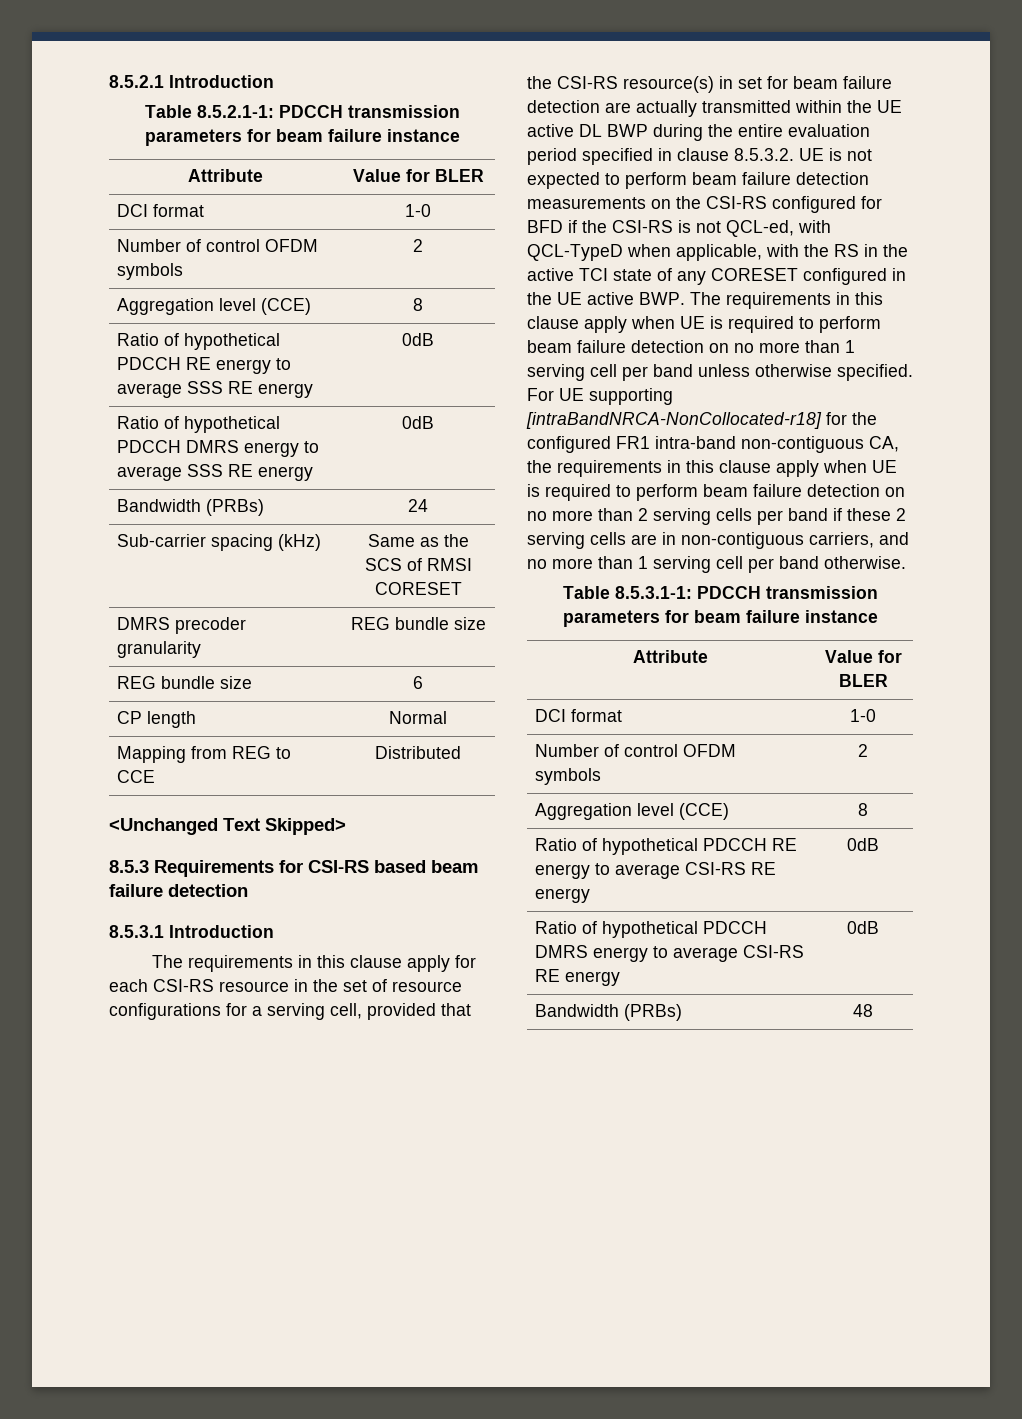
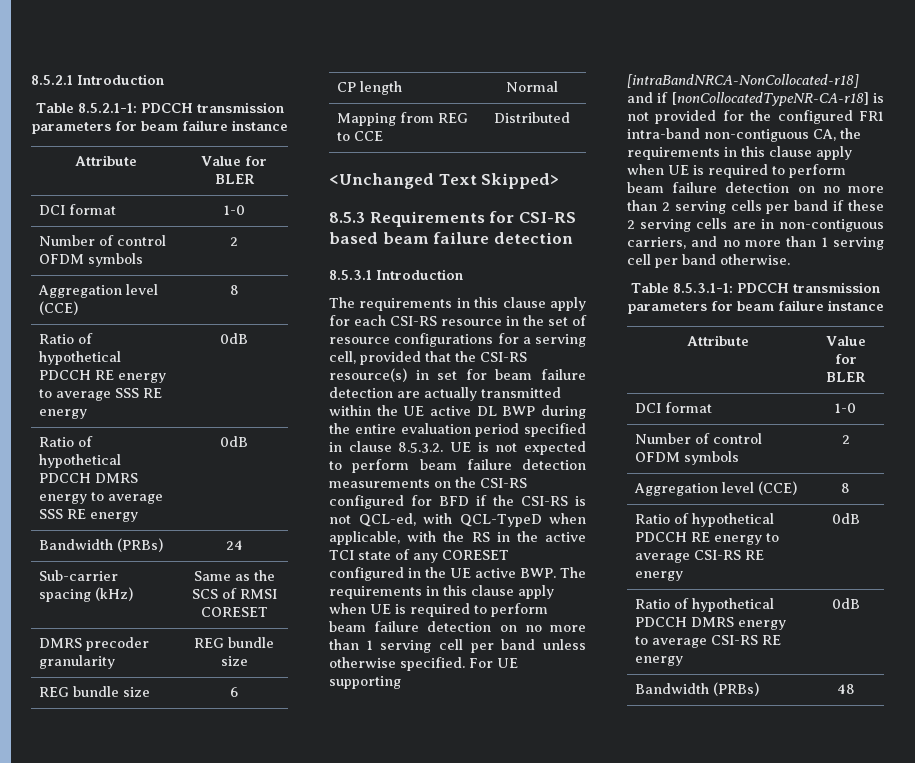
- For UE supporting [intraBandNRCA-NonCollocated-r18] for the configured FR1 intra-band non-contiguous CA, the requirements in this clause apply when UE is required to perform beam failure detection on no more than 2 serving cells per band if these 2 serving cells are in non-contiguous carriers, and no more than 1 serving cell per band otherwise.
+ For UE supporting [intraBandNRCA-NonCollocated-r18] and if [nonCollocatedTypeNR-CA-r18] is not provided for the configured FR1 intra-band non-contiguous CA, the requirements in this clause apply when UE is required to perform beam failure detection on no more than 2 serving cells per band if these 2 serving cells are in non-contiguous carriers, and no more than 1 serving cell per band otherwise.

